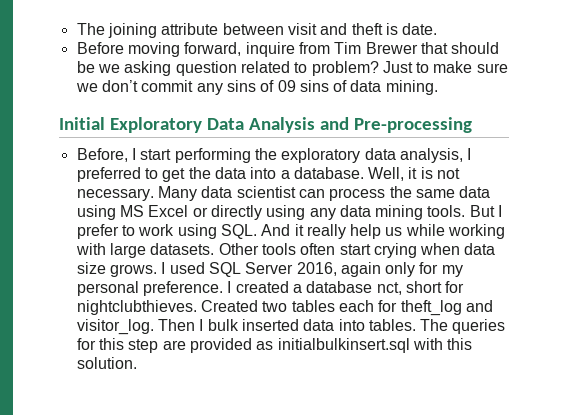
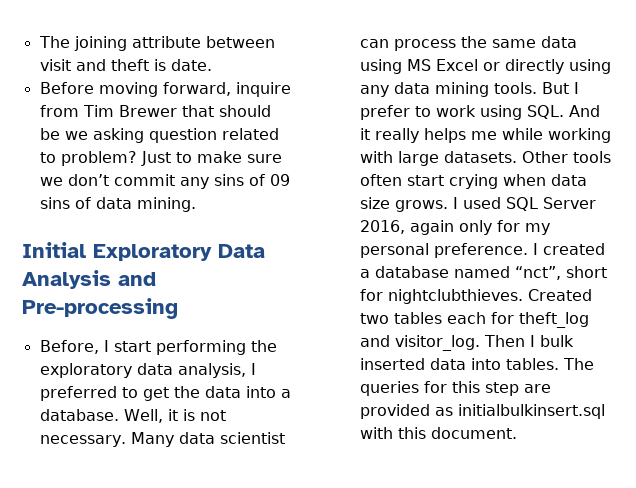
- But I prefer to work using SQL. And it really help us while working with large datasets.
+ But I prefer to work using SQL. And it really helps me while working with large datasets.
- I created a database nct, short for nightclubthieves.
+ I created a database named “nct”, short for nightclubthieves.
- The queries for this step are provided as initialbulkinsert.sql with this solution.
+ The queries for this step are provided as initialbulkinsert.sql with this document.

